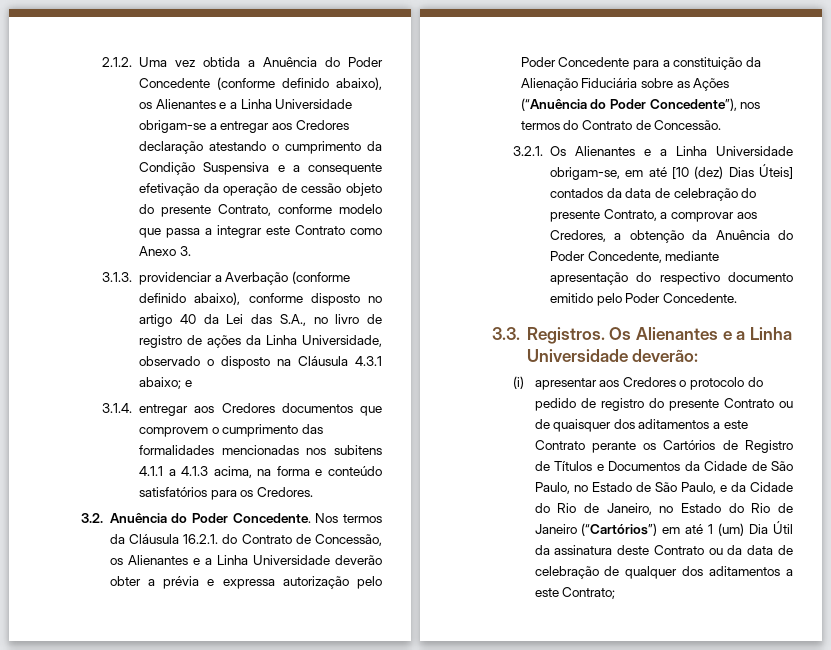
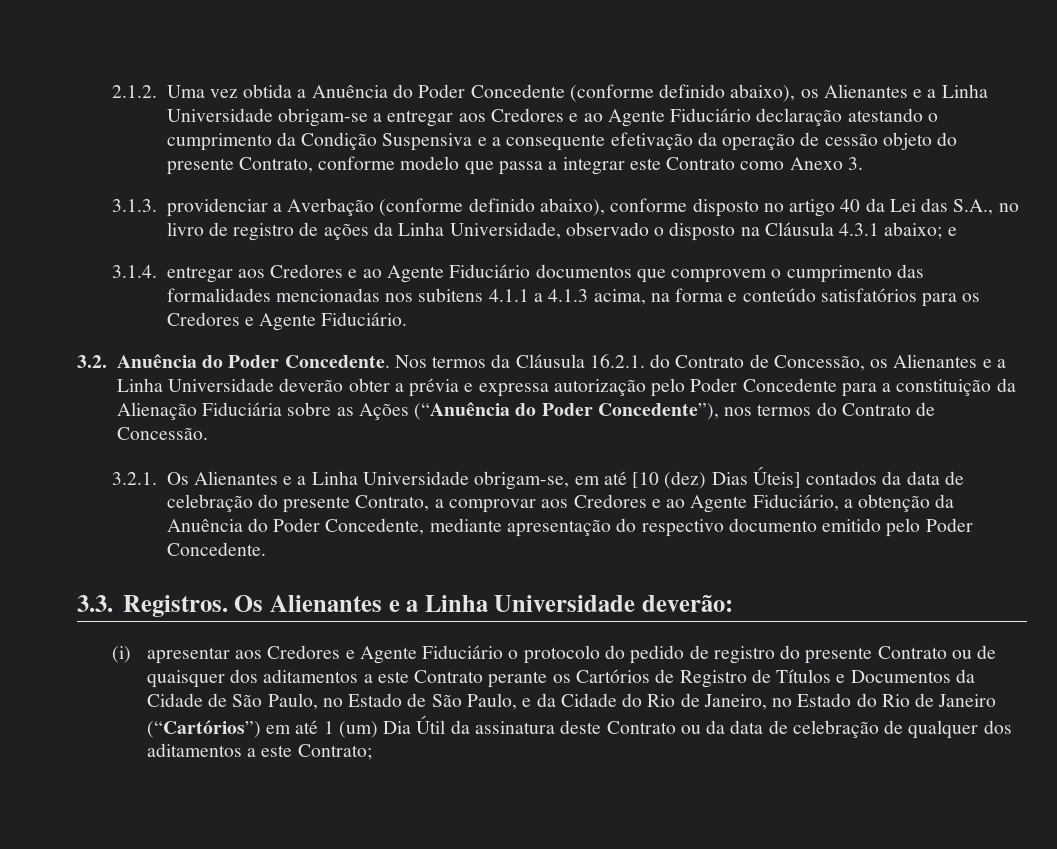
- 2.1.2. Uma vez obtida a Anuência do Poder Concedente (conforme definido abaixo), os Alienantes e a Linha Universidade obrigam-se a entregar aos Credores declaração atestando o cumprimento da Condição Suspensiva e a consequente efetivação da operação de cessão objeto do presente Contrato, conforme modelo que passa a integrar este Contrato como Anexo 3.
+ 2.1.2. Uma vez obtida a Anuência do Poder Concedente (conforme definido abaixo), os Alienantes e a Linha Universidade obrigam-se a entregar aos Credores e ao Agente Fiduciário declaração atestando o cumprimento da Condição Suspensiva e a consequente efetivação da operação de cessão objeto do presente Contrato, conforme modelo que passa a integrar este Contrato como Anexo 3.
- 3.1.4. entregar aos Credores documentos que comprovem o cumprimento das formalidades mencionadas nos subitens 4.1.1 a 4.1.3 acima, na forma e conteúdo satisfatórios para os Credores.
+ 3.1.4. entregar aos Credores e ao Agente Fiduciário documentos que comprovem o cumprimento das formalidades mencionadas nos subitens 4.1.1 a 4.1.3 acima, na forma e conteúdo satisfatórios para os Credores e Agente Fiduciário.
- 3.2.1. Os Alienantes e a Linha Universidade obrigam-se, em até [10 (dez) Dias Úteis] contados da data de celebração do presente Contrato, a comprovar aos Credores, a obtenção da Anuência do Poder Concedente, mediante apresentação do respectivo documento emitido pelo Poder Concedente.
+ 3.2.1. Os Alienantes e a Linha Universidade obrigam-se, em até [10 (dez) Dias Úteis] contados da data de celebração do presente Contrato, a comprovar aos Credores e ao Agente Fiduciário, a obtenção da Anuência do Poder Concedente, mediante apresentação do respectivo documento emitido pelo Poder Concedente.
- (i) apresentar aos Credores o protocolo do pedido de registro do presente Contrato ou de quaisquer dos aditamentos a este Contrato perante os Cartórios de Registro de Títulos e Documentos da Cidade de São Paulo, no Estado de São Paulo, e da Cidade do Rio de Janeiro, no Estado do Rio de Janeiro (“Cartórios”) em até 1 (um) Dia Útil da assinatura deste Contrato ou da data de celebração de qualquer dos aditamentos a este Contrato;
+ (i) apresentar aos Credores e Agente Fiduciário o protocolo do pedido de registro do presente Contrato ou de quaisquer dos aditamentos a este Contrato perante os Cartórios de Registro de Títulos e Documentos da Cidade de São Paulo, no Estado de São Paulo, e da Cidade do Rio de Janeiro, no Estado do Rio de Janeiro (“Cartórios”) em até 1 (um) Dia Útil da assinatura deste Contrato ou da data de celebração de qualquer dos aditamentos a este Contrato;

